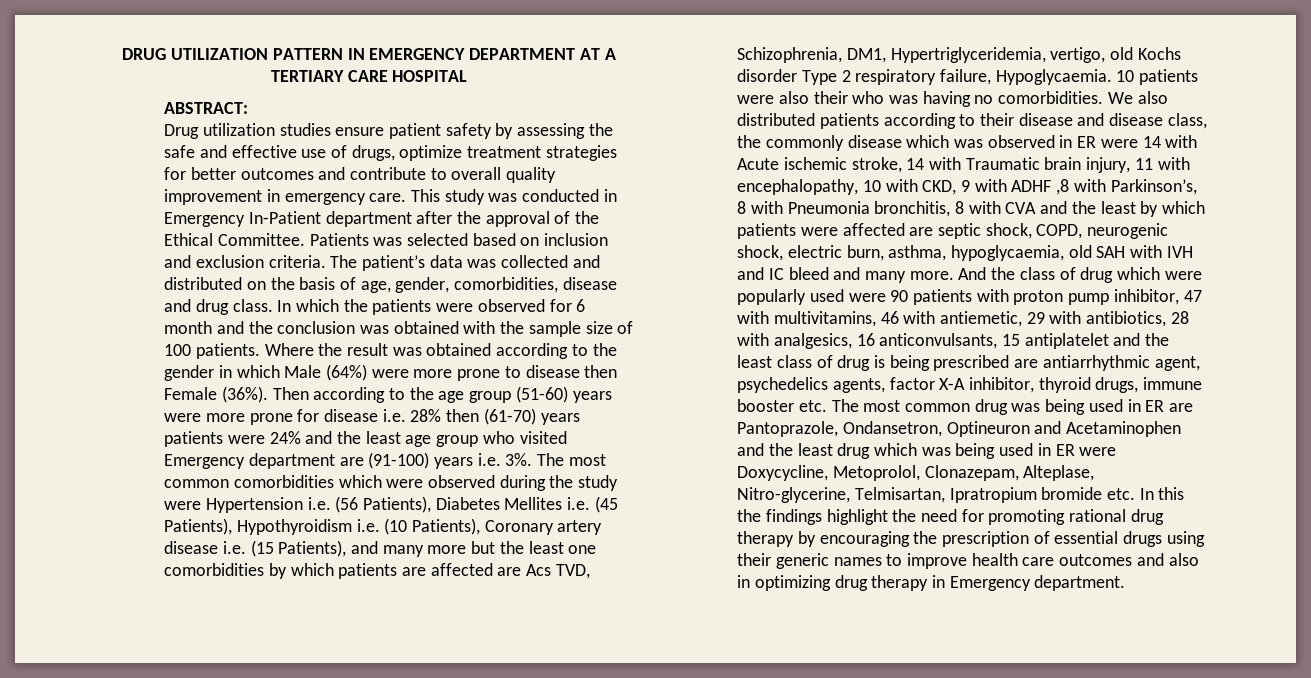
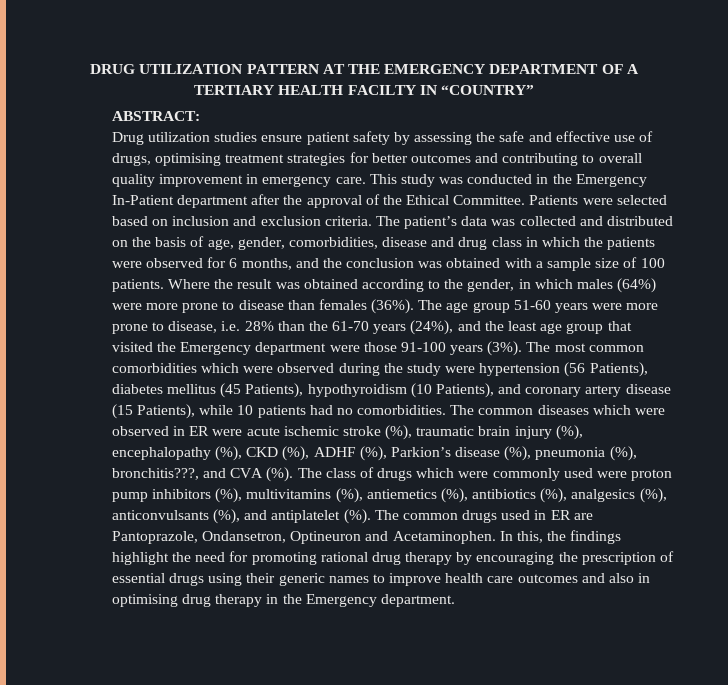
- DRUG UTILIZATION PATTERN IN EMERGENCY DEPARTMENT AT A TERTIARY CARE HOSPITAL
+ DRUG UTILIZATION PATTERN AT THE EMERGENCY DEPARTMENT OF A TERTIARY HEALTH FACILTY IN “COUNTRY”
- Drug utilization studies ensure patient safety by assessing the safe and effective use of drugs, optimize treatment strategies for better outcomes and contribute to overall quality improvement in emergency care.
+ Drug utilization studies ensure patient safety by assessing the safe and effective use of drugs, optimising treatment strategies for better outcomes and contributing to overall quality improvement in emergency care.
- This study was conducted in Emergency In-Patient department after the approval of the Ethical Committee.
+ This study was conducted in the Emergency In-Patient department after the approval of the Ethical Committee.
- Patients was selected based on inclusion and exclusion criteria.
+ Patients were selected based on inclusion and exclusion criteria.
- The patient’s data was collected and distributed on the basis of age, gender, comorbidities, disease and drug class. In which the patients were observed for 6 month and the conclusion was obtained with the sample size of 100 patients.
+ The patient’s data was collected and distributed on the basis of age, gender, comorbidities, disease and drug class in which the patients were observed for 6 months, and the conclusion was obtained with a sample size of 100 patients.
- Where the result was obtained according to the gender in which Male (64%) were more prone to disease then Female (36%). Then according to the age group (51-60) years were more prone for disease i.e. 28% then (61-70) years patients were 24% and the least age group who visited Emergency department are (91-100) years i.e. 3%.
+ Where the result was obtained according to the gender, in which males (64%) were more prone to disease than females (36%). The age group 51-60 years were more prone to disease, i.e. 28% than the 61-70 years (24%), and the least age group that visited the Emergency department were those 91-100 years (3%).
- The most common comorbidities which were observed during the study were Hypertension i.e. (56 Patients), Diabetes Mellites i.e. (45 Patients), Hypothyroidism i.e. (10 Patients), Coronary artery disease i.e. (15 Patients), and many more but the least one comorbidities by which patients are affected are Acs TVD, Schizophrenia, DM1, Hypertriglyceridemia, vertigo, old Kochs disorder Type 2 respiratory failure, Hypoglycaemia. 10 patients were also their who was having no comorbidities. We also distributed patients according to their disease and disease class, the commonly disease which was observed in ER were 14 with Acute ischemic stroke, 14 with Traumatic brain injury, 11 with encephalopathy, 10 with CKD, 9 with ADHF ,8 with Parkinson’s, 8 with Pneumonia bronchitis, 8 with CVA and the least by which patients were affected are septic shock, COPD, neurogenic shock, electric burn, asthma, hypoglycaemia, old SAH with IVH and IC bleed and many more. And the class of drug which were popularly used were 90 patients with proton pump inhibitor, 47 with multivitamins, 46 with antiemetic, 29 with antibiotics, 28 with analgesics, 16 anticonvulsants, 15 antiplatelet and the least class of drug is being prescribed are antiarrhythmic agent, psychedelics agents, factor X-A inhibitor, thyroid drugs, immune booster etc. The most common drug was being used in ER are Pantoprazole, Ondansetron, Optineuron and Acetaminophen and the least drug which was being used in ER were Doxycycline, Metoprolol, Clonazepam, Alteplase, Nitro-glycerine, Telmisartan, Ipratropium bromide etc. In this the findings highlight the need for promoting rational drug therapy by encouraging the prescription of essential drugs using their generic names to improve health care outcomes and also in optimizing drug therapy in Emergency department.
+ The most common comorbidities which were observed during the study were hypertension (56 Patients), diabetes mellitus (45 Patients), hypothyroidism (10 Patients), and coronary artery disease (15 Patients), while 10 patients had no comorbidities. The common diseases which were observed in ER were acute ischemic stroke (%), traumatic brain injury (%), encephalopathy (%), CKD (%), ADHF (%), Parkion’s disease (%), pneumonia (%), bronchitis???, and CVA (%). The class of drugs which were commonly used were proton pump inhibitors (%), multivitamins (%), antiemetics (%), antibiotics (%), analgesics (%), anticonvulsants (%), and antiplatelet (%). The common drugs used in ER are Pantoprazole, Ondansetron, Optineuron and Acetaminophen. In this, the findings highlight the need for promoting rational drug therapy by encouraging the prescription of essential drugs using their generic names to improve health care outcomes and also in optimising drug therapy in the Emergency department.

